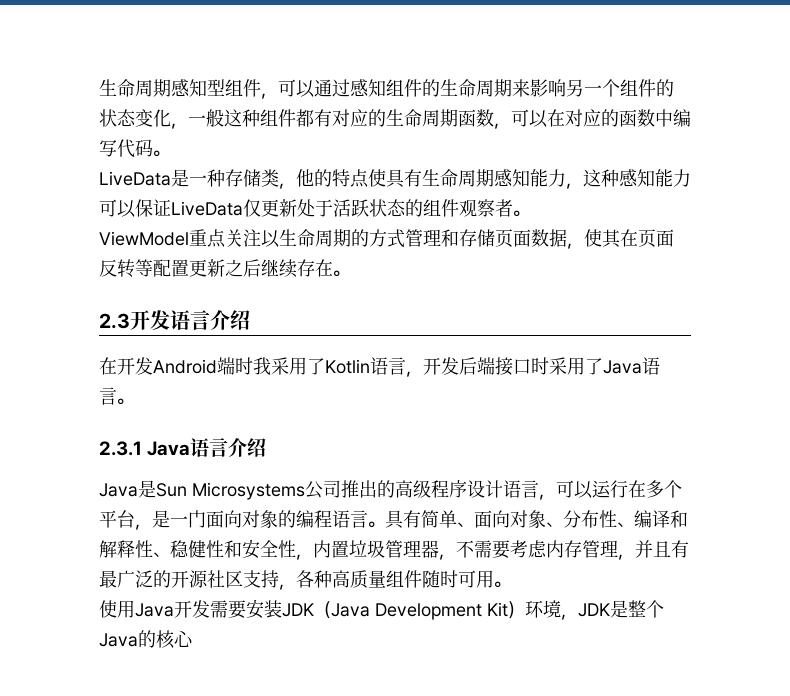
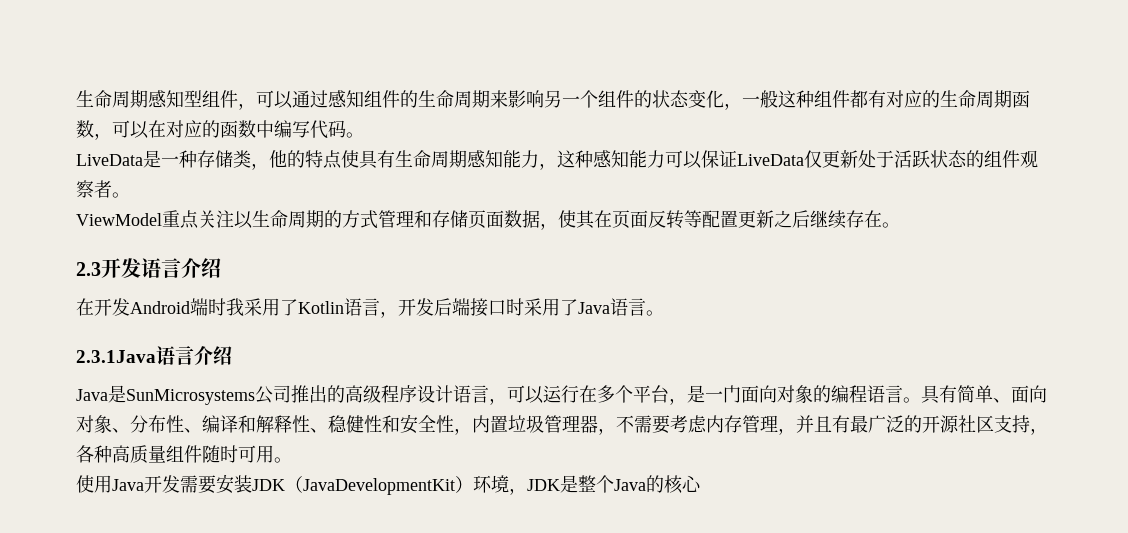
- 2.3.1 Java语言介绍
+ 2.3.1Java语言介绍
- Java是Sun Microsystems公司推出的高级程序设计语言，可以运行在多个平台，是一门面向对象的编程语言。
+ Java是SunMicrosystems公司推出的高级程序设计语言，可以运行在多个平台，是一门面向对象的编程语言。
- 使用Java开发需要安装JDK（Java Development Kit）环境，JDK是整个Java的核心
+ 使用Java开发需要安装JDK（JavaDevelopmentKit）环境，JDK是整个Java的核心

